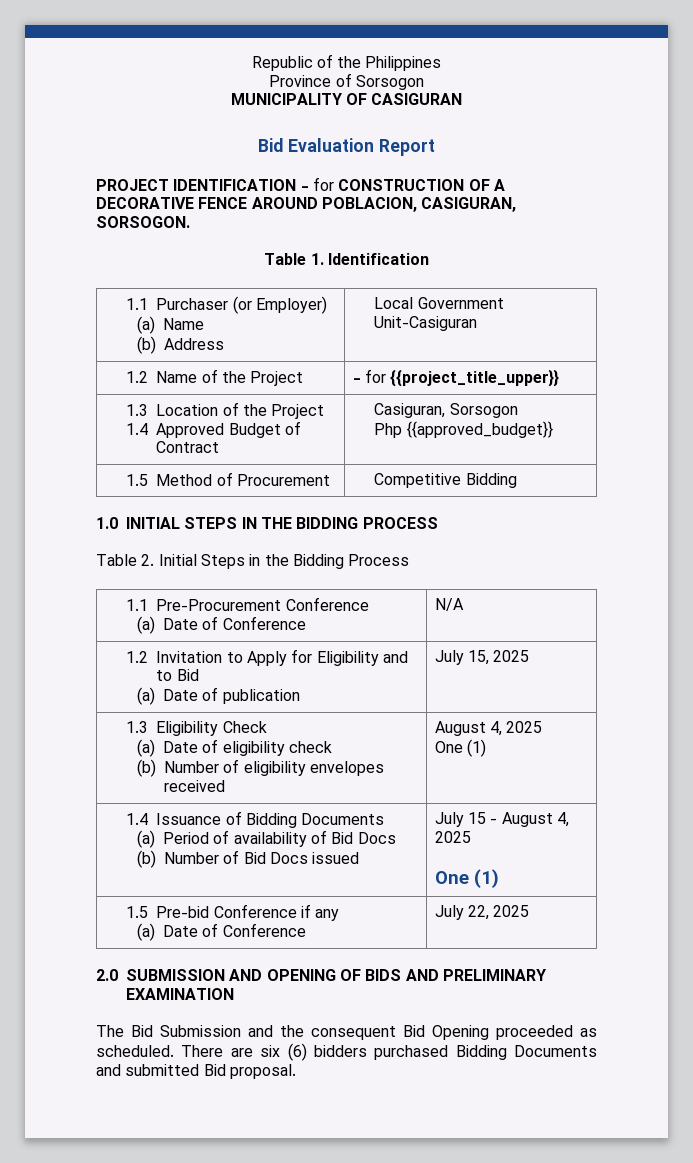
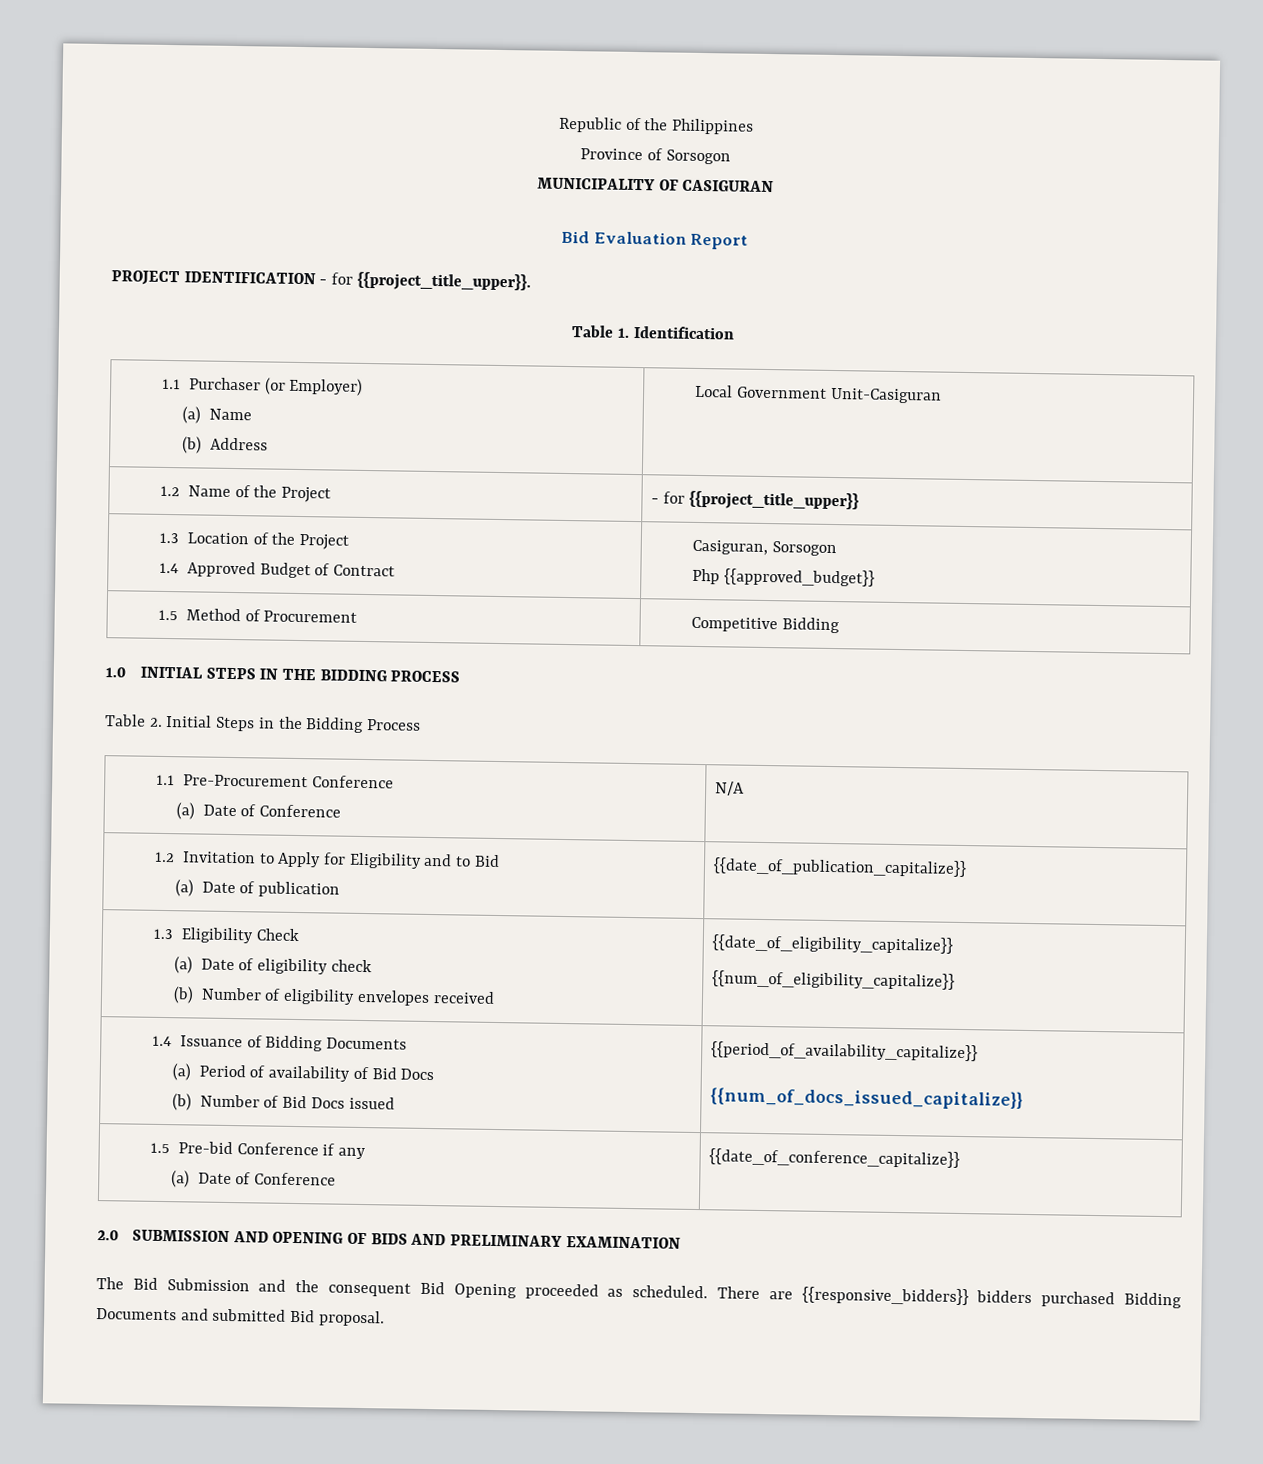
- PROJECT IDENTIFICATION - for CONSTRUCTION OF A DECORATIVE FENCE AROUND POBLACION, CASIGURAN, SORSOGON.
+ PROJECT IDENTIFICATION - for {{project_title_upper}}.
  1.2 Invitation to Apply for Eligibility and to Bid
- (a) Date of publication | July 15, 2025
+ (a) Date of publication | {{date_of_publication_capitalize}}
  1.3 Eligibility Check
  (a) Date of eligibility check
- (b) Number of eligibility envelopes received | August 4, 2025
- One (1)
+ (b) Number of eligibility envelopes received | {{date_of_eligibility_capitalize}}
+ {{num_of_eligibility_capitalize}}
  1.4 Issuance of Bidding Documents
  (a) Period of availability of Bid Docs
- (b) Number of Bid Docs issued | July 15 - August 4, 2025
- One (1)
+ (b) Number of Bid Docs issued | {{period_of_availability_capitalize}}
+ {{num_of_docs_issued_capitalize}}
  1.5 Pre-bid Conference if any
- (a) Date of Conference | July 22, 2025
+ (a) Date of Conference | {{date_of_conference_capitalize}}
- There are six (6) bidders purchased Bidding Documents and submitted Bid proposal.
+ There are {{responsive_bidders}} bidders purchased Bidding Documents and submitted Bid proposal.

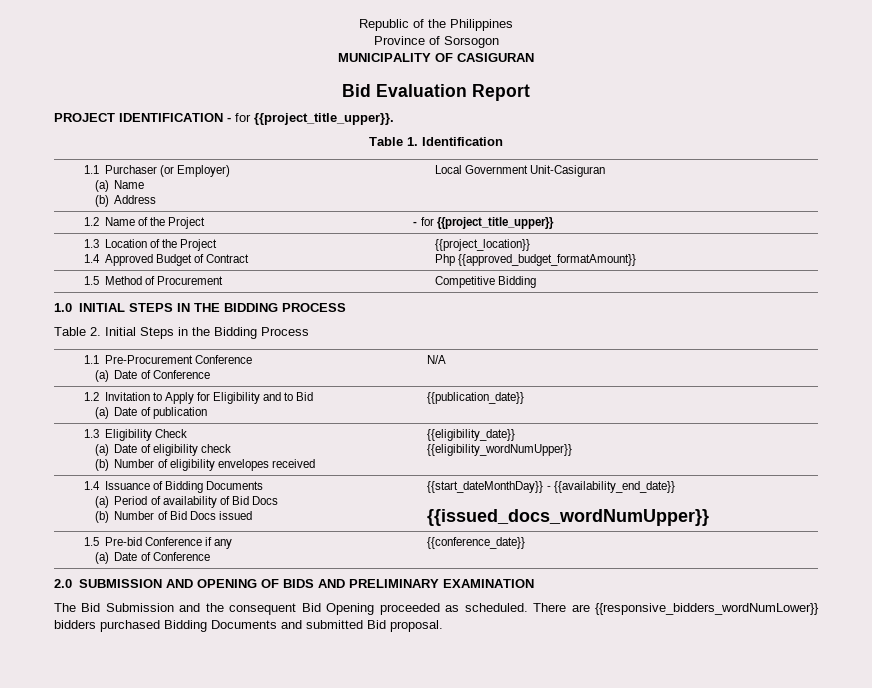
  1.3 Location of the Project
- 1.4 Approved Budget of Contract | Casiguran, Sorsogon
- Php {{approved_budget}}
+ 1.4 Approved Budget of Contract | {{project_location}}
+ Php {{approved_budget_formatAmount}}
  1.2 Invitation to Apply for Eligibility and to Bid
- (a) Date of publication | {{date_of_publication_capitalize}}
+ (a) Date of publication | {{publication_date}}
  1.3 Eligibility Check
  (a) Date of eligibility check
- (b) Number of eligibility envelopes received | {{date_of_eligibility_capitalize}}
- {{num_of_eligibility_capitalize}}
+ (b) Number of eligibility envelopes received | {{eligibility_date}}
+ {{eligibility_wordNumUpper}}
  1.4 Issuance of Bidding Documents
  (a) Period of availability of Bid Docs
- (b) Number of Bid Docs issued | {{period_of_availability_capitalize}}
- {{num_of_docs_issued_capitalize}}
+ (b) Number of Bid Docs issued | {{start_dateMonthDay}} - {{availability_end_date}}
+ {{issued_docs_wordNumUpper}}
  1.5 Pre-bid Conference if any
- (a) Date of Conference | {{date_of_conference_capitalize}}
+ (a) Date of Conference | {{conference_date}}
- There are {{responsive_bidders}} bidders purchased Bidding Documents and submitted Bid proposal.
+ There are {{responsive_bidders_wordNumLower}} bidders purchased Bidding Documents and submitted Bid proposal.

